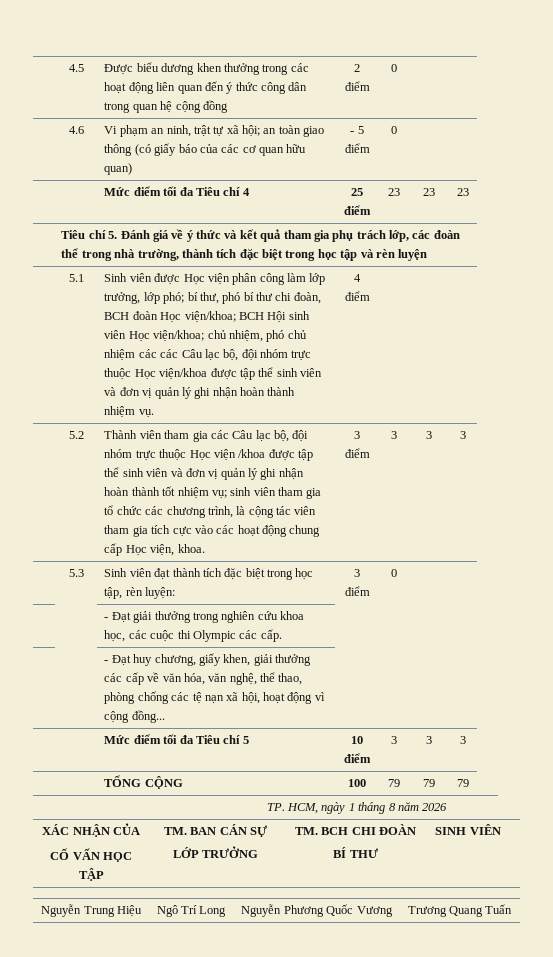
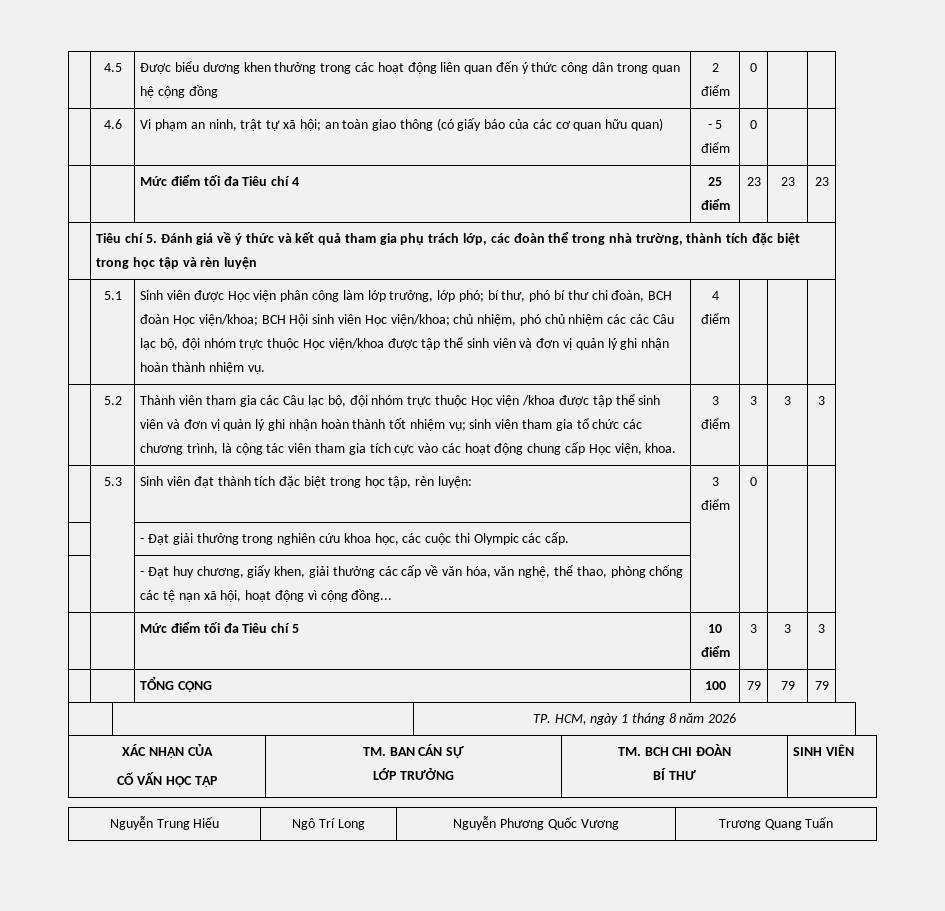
- Nguyễn Trung Hiệu | Ngô Trí Long | Nguyễn Phương Quốc Vương | Trương Quang Tuấn
+ Nguyễn Trung Hiếu | Ngô Trí Long | Nguyễn Phương Quốc Vương | Trương Quang Tuấn

